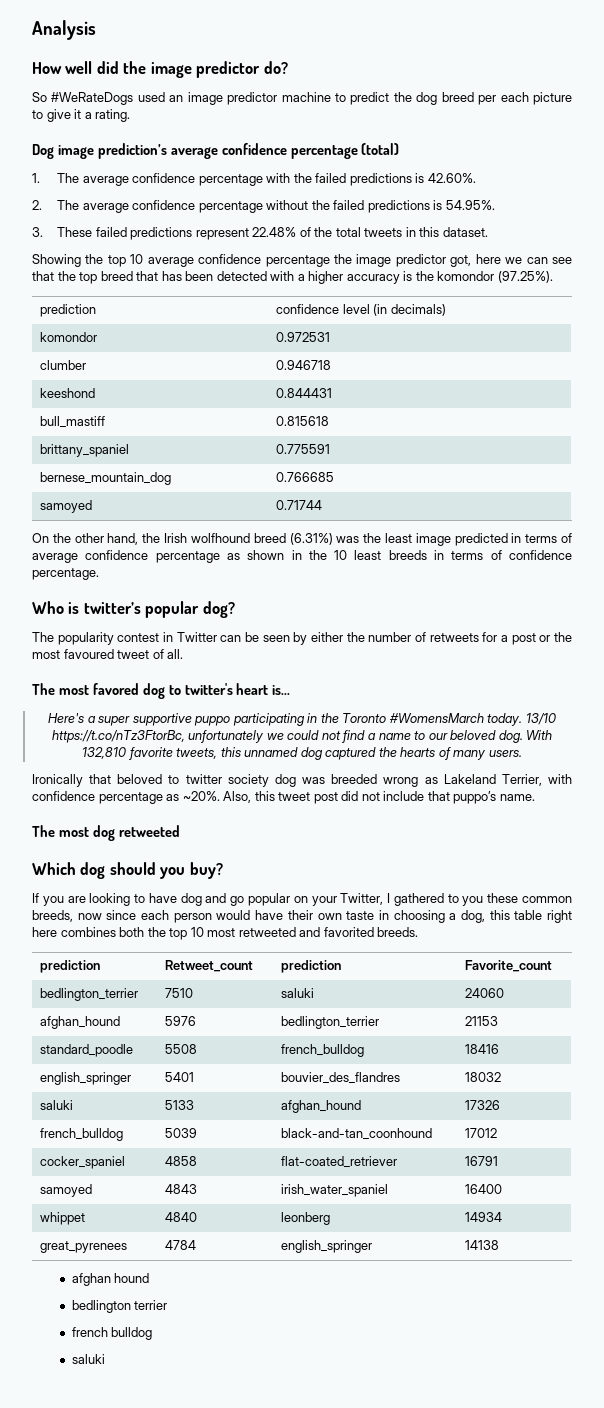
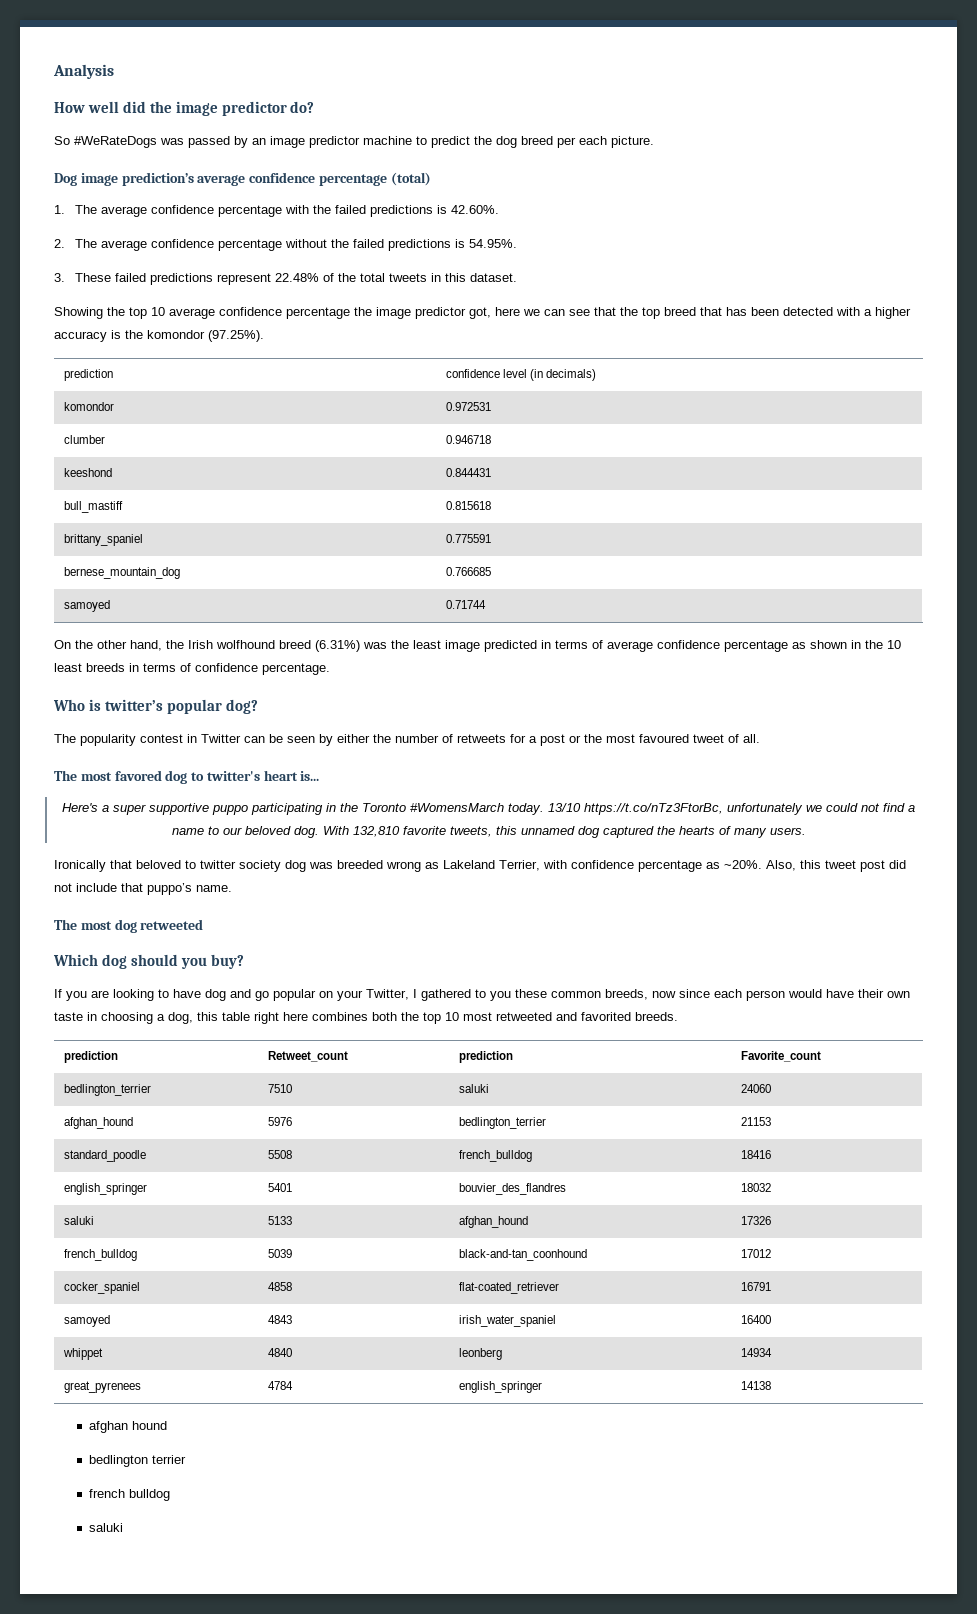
- So #WeRateDogs used an image predictor machine to predict the dog breed per each picture to give it a rating.
+ So #WeRateDogs was passed by an image predictor machine to predict the dog breed per each picture.

